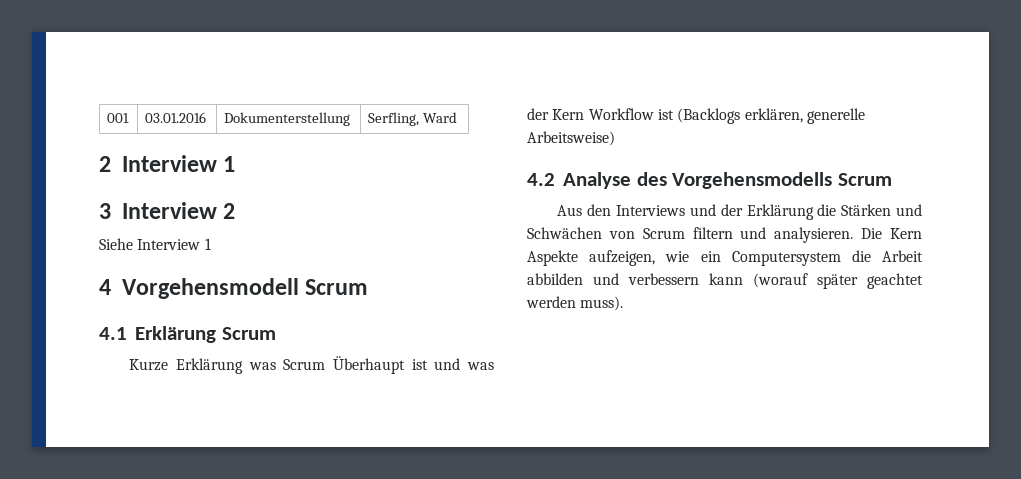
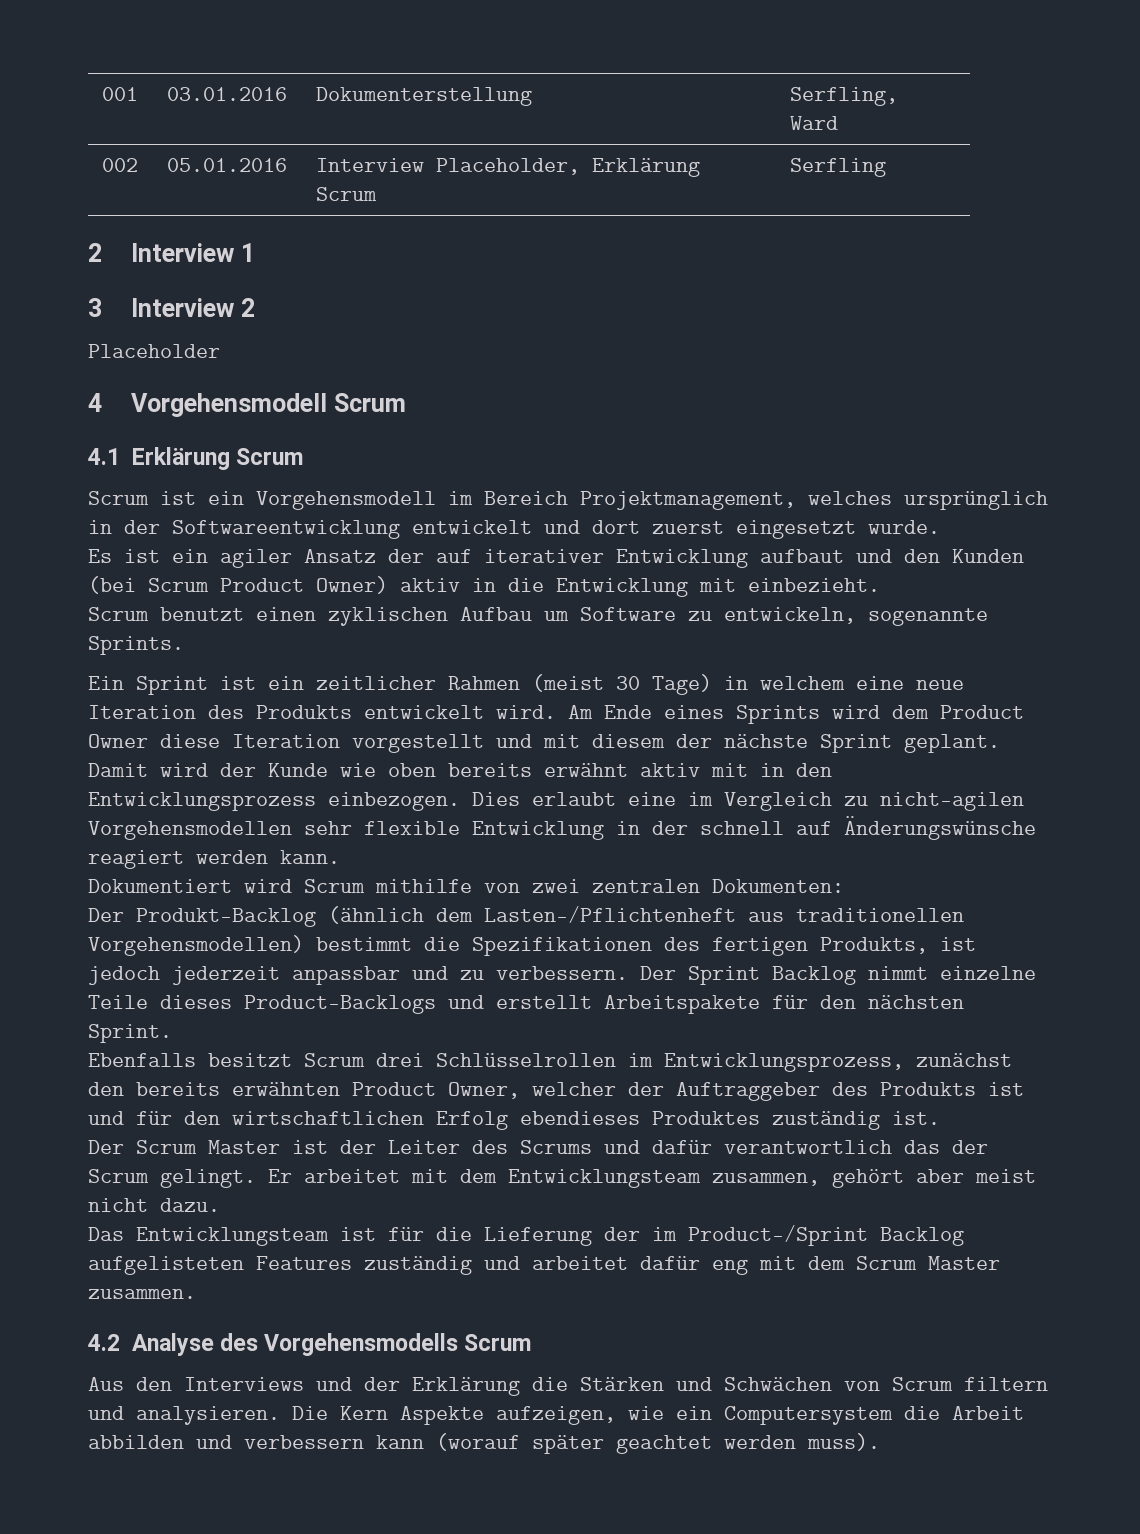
+ 002 | 05.01.2016 | Interview Placeholder, Erklärung Scrum | Serfling
- Siehe Interview 1
+ Placeholder
- Kurze Erklärung was Scrum Überhaupt ist und was der Kern Workflow ist (Backlogs erklären, generelle Arbeitsweise)
+ Scrum ist ein Vorgehensmodell im Bereich Projektmanagement, welches ursprünglich in der Softwareentwicklung entwickelt und dort zuerst eingesetzt wurde.
+ Es ist ein agiler Ansatz der auf iterativer Entwicklung aufbaut und den Kunden (bei Scrum Product Owner) aktiv in die Entwicklung mit einbezieht.
+ Scrum benutzt einen zyklischen Aufbau um Software zu entwickeln, sogenannte Sprints.
+ Ein Sprint ist ein zeitlicher Rahmen (meist 30 Tage) in welchem eine neue Iteration des Produkts entwickelt wird. Am Ende eines Sprints wird dem Product Owner diese Iteration vorgestellt und mit diesem der nächste Sprint geplant. Damit wird der Kunde wie oben bereits erwähnt aktiv mit in den Entwicklungsprozess einbezogen. Dies erlaubt eine im Vergleich zu nicht-agilen Vorgehensmodellen sehr flexible Entwicklung in der schnell auf Änderungswünsche reagiert werden kann.
+ Dokumentiert wird Scrum mithilfe von zwei zentralen Dokumenten:
+ Der Produkt-Backlog (ähnlich dem Lasten-/Pflichtenheft aus traditionellen Vorgehensmodellen) bestimmt die Spezifikationen des fertigen Produkts, ist jedoch jederzeit anpassbar und zu verbessern. Der Sprint Backlog nimmt einzelne Teile dieses Product-Backlogs und erstellt Arbeitspakete für den nächsten Sprint.
+ Ebenfalls besitzt Scrum drei Schlüsselrollen im Entwicklungsprozess, zunächst den bereits erwähnten Product Owner, welcher der Auftraggeber des Produkts ist und für den wirtschaftlichen Erfolg ebendieses Produktes zuständig ist.
+ Der Scrum Master ist der Leiter des Scrums und dafür verantwortlich das der Scrum gelingt. Er arbeitet mit dem Entwicklungsteam zusammen, gehört aber meist nicht dazu.
+ Das Entwicklungsteam ist für die Lieferung der im Product-/Sprint Backlog aufgelisteten Features zuständig und arbeitet dafür eng mit dem Scrum Master zusammen.

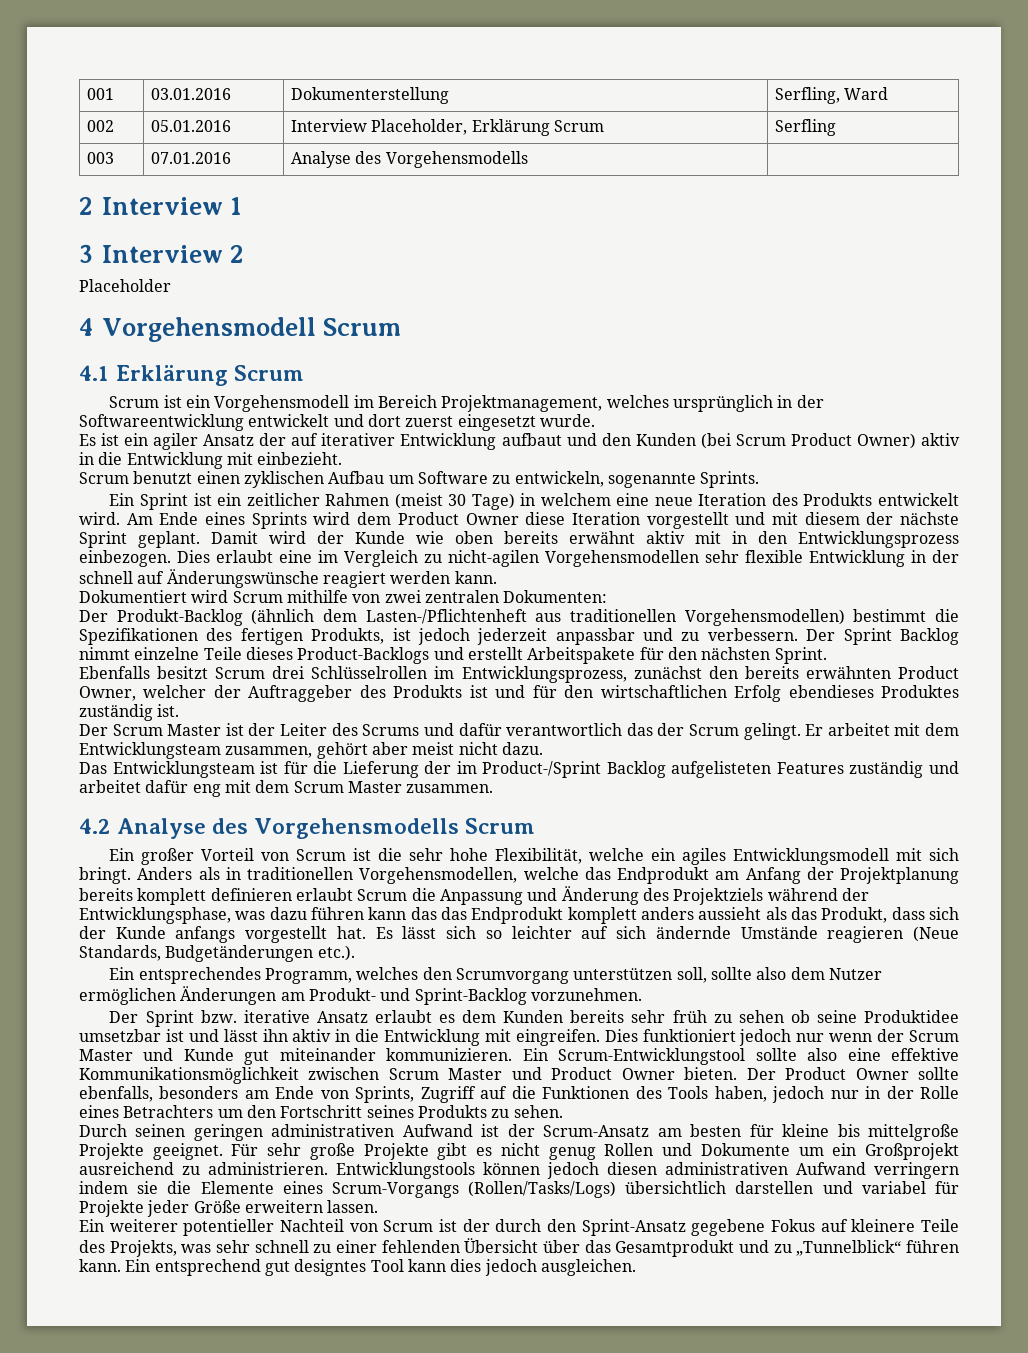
+ 003 | 07.01.2016 | Analyse des Vorgehensmodells |
- Aus den Interviews und der Erklärung die Stärken und Schwächen von Scrum filtern und analysieren. Die Kern Aspekte aufzeigen, wie ein Computersystem die Arbeit abbilden und verbessern kann (worauf später geachtet werden muss).
+ Ein großer Vorteil von Scrum ist die sehr hohe Flexibilität, welche ein agiles Entwicklungsmodell mit sich bringt. Anders als in traditionellen Vorgehensmodellen, welche das Endprodukt am Anfang der Projektplanung bereits komplett definieren erlaubt Scrum die Anpassung und Änderung des Projektziels während der Entwicklungsphase, was dazu führen kann das das Endprodukt komplett anders aussieht als das Produkt, dass sich der Kunde anfangs vorgestellt hat. Es lässt sich so leichter auf sich ändernde Umstände reagieren (Neue Standards, Budgetänderungen etc.).
+ Ein entsprechendes Programm, welches den Scrumvorgang unterstützen soll, sollte also dem Nutzer ermöglichen Änderungen am Produkt- und Sprint-Backlog vorzunehmen.
+ Der Sprint bzw. iterative Ansatz erlaubt es dem Kunden bereits sehr früh zu sehen ob seine Produktidee umsetzbar ist und lässt ihn aktiv in die Entwicklung mit eingreifen. Dies funktioniert jedoch nur wenn der Scrum Master und Kunde gut miteinander kommunizieren. Ein Scrum-Entwicklungstool sollte also eine effektive Kommunikationsmöglichkeit zwischen Scrum Master und Product Owner bieten. Der Product Owner sollte ebenfalls, besonders am Ende von Sprints, Zugriff auf die Funktionen des Tools haben, jedoch nur in der Rolle eines Betrachters um den Fortschritt seines Produkts zu sehen.
+ Durch seinen geringen administrativen Aufwand ist der Scrum-Ansatz am besten für kleine bis mittelgroße Projekte geeignet. Für sehr große Projekte gibt es nicht genug Rollen und Dokumente um ein Großprojekt ausreichend zu administrieren. Entwicklungstools können jedoch diesen administrativen Aufwand verringern indem sie die Elemente eines Scrum-Vorgangs (Rollen/Tasks/Logs) übersichtlich darstellen und variabel für Projekte jeder Größe erweitern lassen.
+ Ein weiterer potentieller Nachteil von Scrum ist der durch den Sprint-Ansatz gegebene Fokus auf kleinere Teile des Projekts, was sehr schnell zu einer fehlenden Übersicht über das Gesamtprodukt und zu „Tunnelblick“ führen kann. Ein entsprechend gut designtes Tool kann dies jedoch ausgleichen.

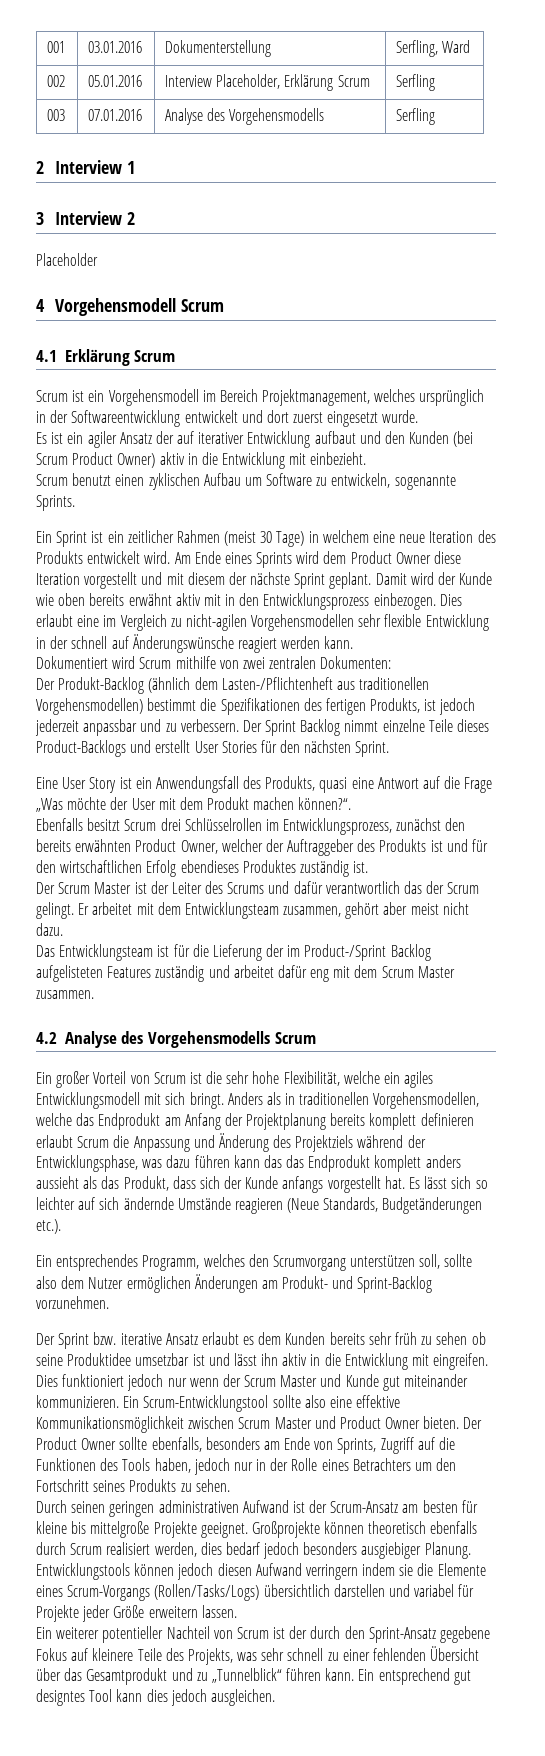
- 003 | 07.01.2016 | Analyse des Vorgehensmodells |
+ 003 | 07.01.2016 | Analyse des Vorgehensmodells | Serfling
- Der Sprint Backlog nimmt einzelne Teile dieses Product-Backlogs und erstellt Arbeitspakete für den nächsten Sprint.
+ Der Sprint Backlog nimmt einzelne Teile dieses Product-Backlogs und erstellt User Stories für den nächsten Sprint.
+ Eine User Story ist ein Anwendungsfall des Produkts, quasi eine Antwort auf die Frage „Was möchte der User mit dem Produkt machen können?“.
- Für sehr große Projekte gibt es nicht genug Rollen und Dokumente um ein Großprojekt ausreichend zu administrieren.
+ Großprojekte können theoretisch ebenfalls durch Scrum realisiert werden, dies bedarf jedoch besonders ausgiebiger Planung.
- Entwicklungstools können jedoch diesen administrativen Aufwand verringern indem sie die Elemente eines Scrum-Vorgangs (Rollen/Tasks/Logs) übersichtlich darstellen und variabel für Projekte jeder Größe erweitern lassen.
+ Entwicklungstools können jedoch diesen Aufwand verringern indem sie die Elemente eines Scrum-Vorgangs (Rollen/Tasks/Logs) übersichtlich darstellen und variabel für Projekte jeder Größe erweitern lassen.

